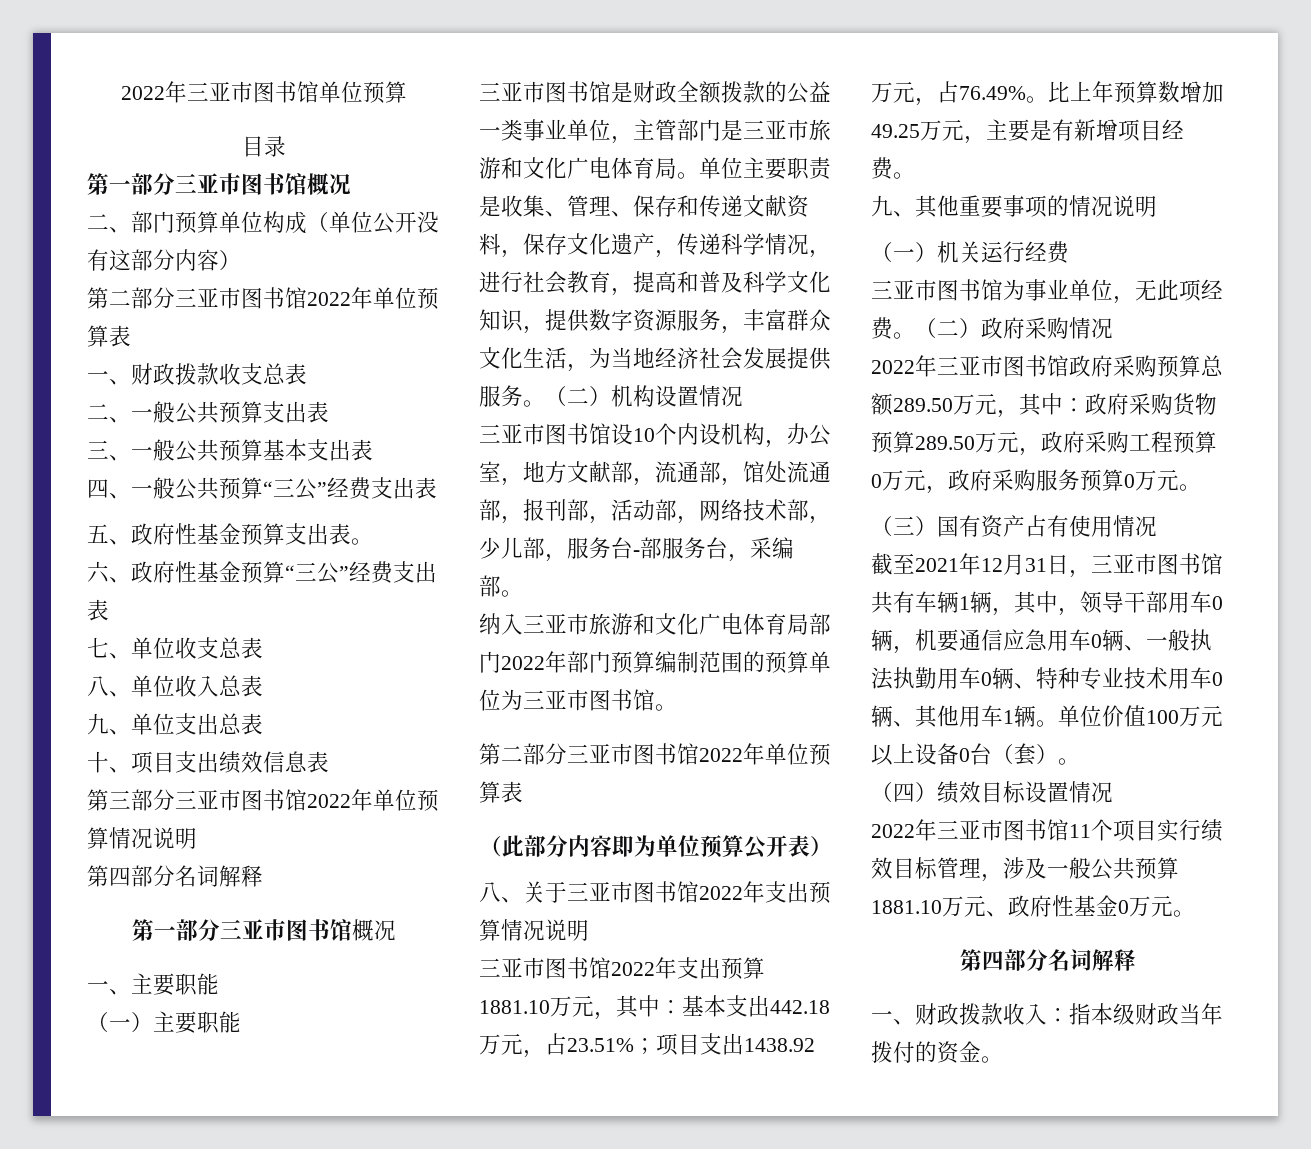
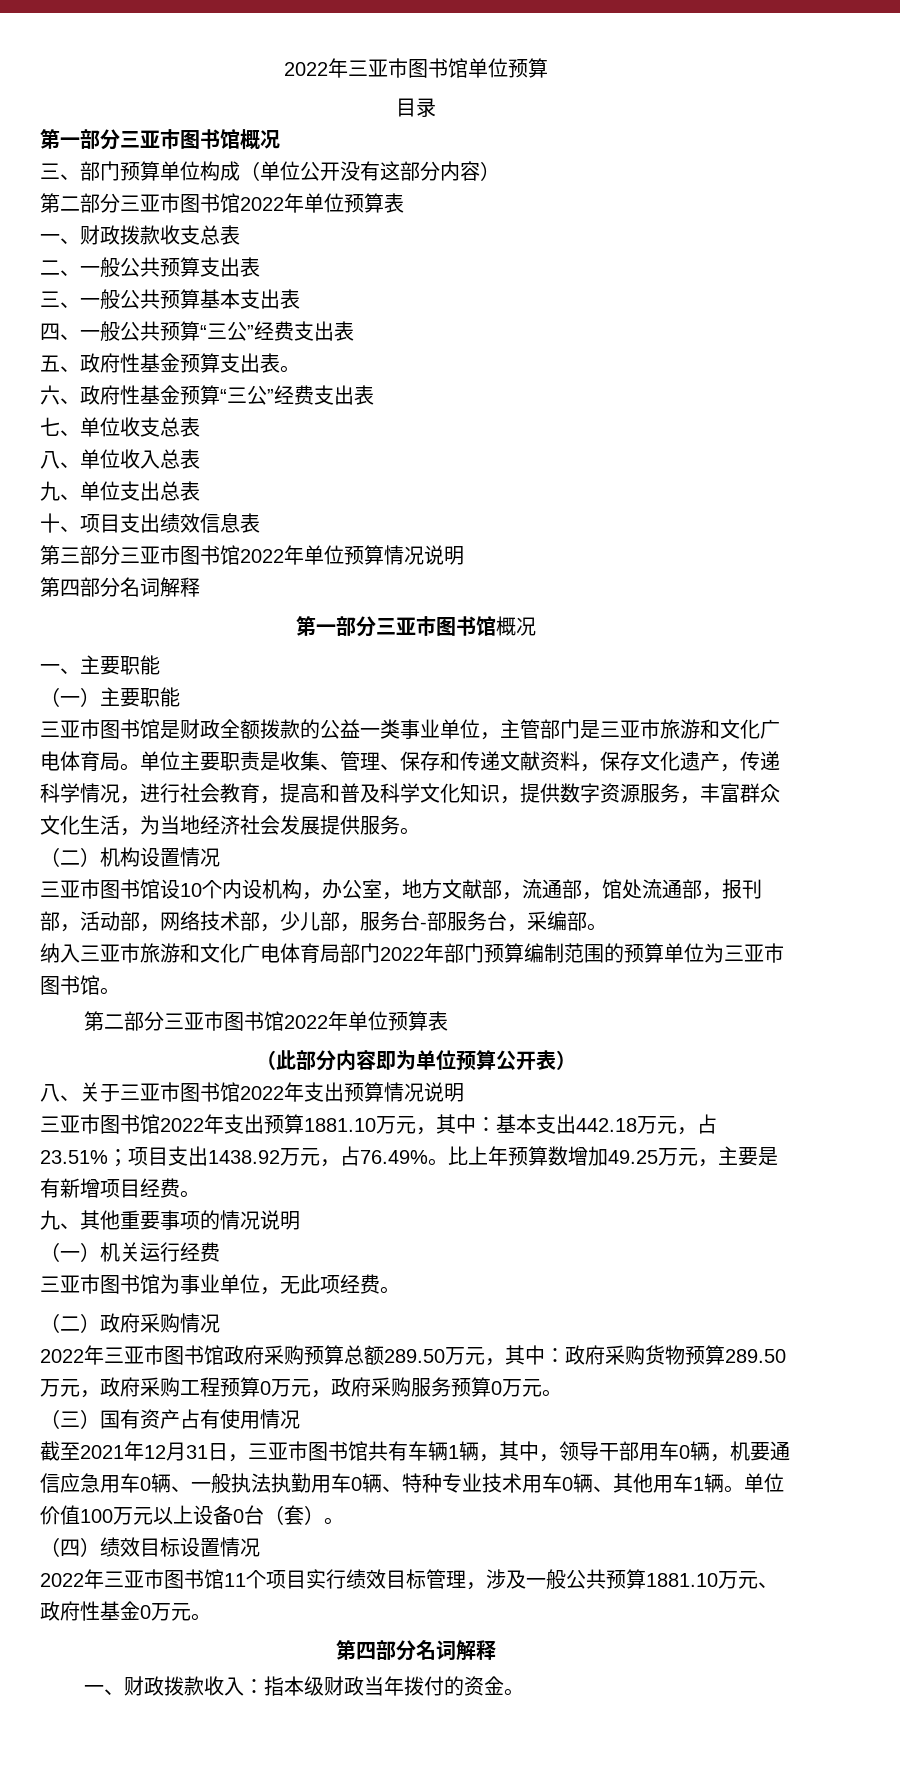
- 二、部门预算单位构成（单位公开没有这部分内容）
+ 三、部门预算单位构成（单位公开没有这部分内容）
- 单位主要职责是收集、管理、保存和传递文献资料，保存文化遗产，传递科学情况，进行社会教育，提高和普及科学文化知识，提供数字资源服务，丰富群众文化生活，为当地经济社会发展提供服务。（二）机构设置情况
+ 单位主要职责是收集、管理、保存和传递文献资料，保存文化遗产，传递科学情况，进行社会教育，提高和普及科学文化知识，提供数字资源服务，丰富群众文化生活，为当地经济社会发展提供服务。
+ （二）机构设置情况
- 三亚市图书馆为事业单位，无此项经费。（二）政府采购情况
+ 三亚市图书馆为事业单位，无此项经费。
+ （二）政府采购情况

